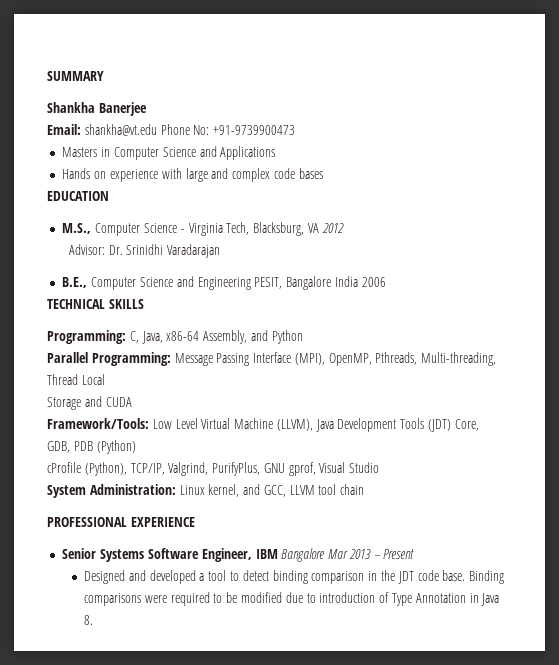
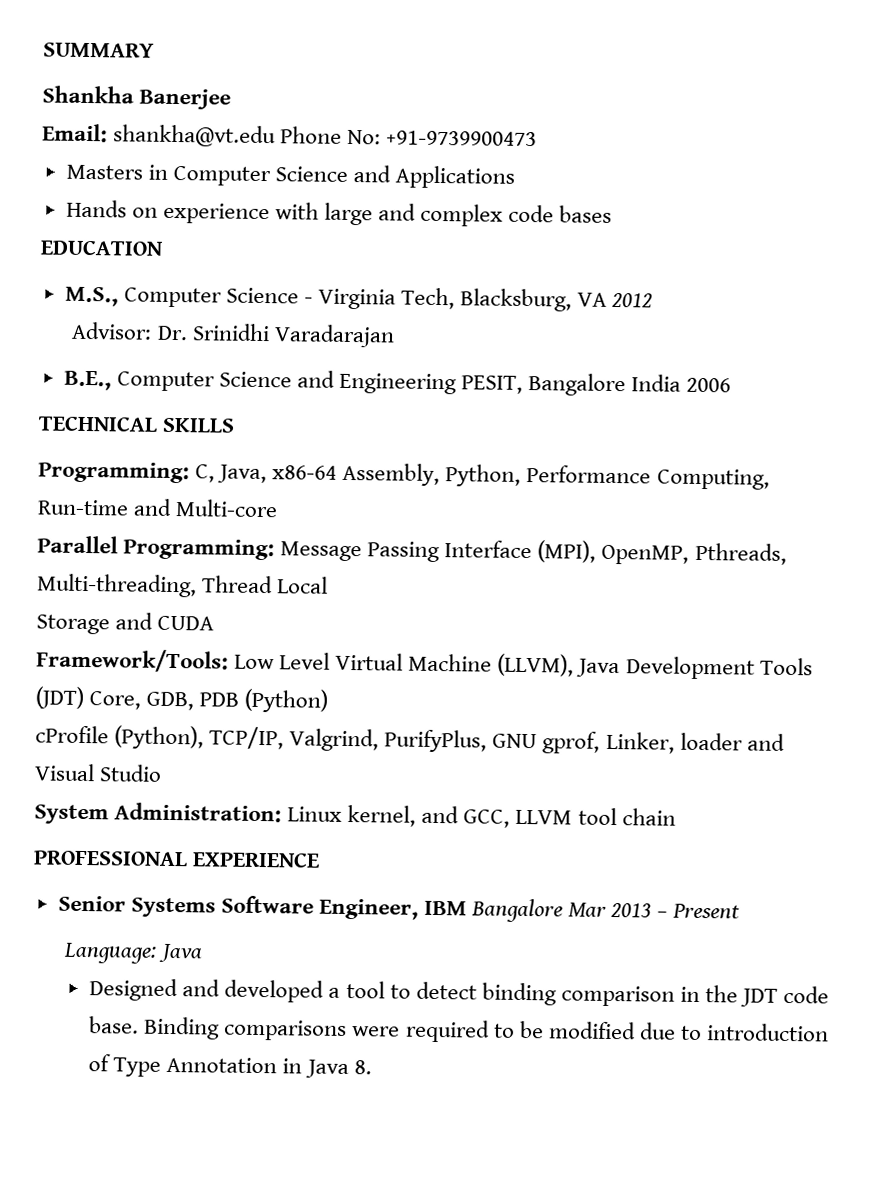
- Programming: C, Java, x86-64 Assembly, and Python
+ Programming: C, Java, x86-64 Assembly, Python, Performance Computing, Run-time and Multi-core
- cProfile (Python), TCP/IP, Valgrind, PurifyPlus, GNU gprof, Visual Studio
+ cProfile (Python), TCP/IP, Valgrind, PurifyPlus, GNU gprof, Linker, loader and Visual Studio
+ Language: Java

